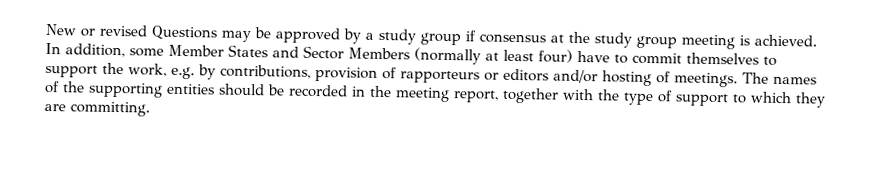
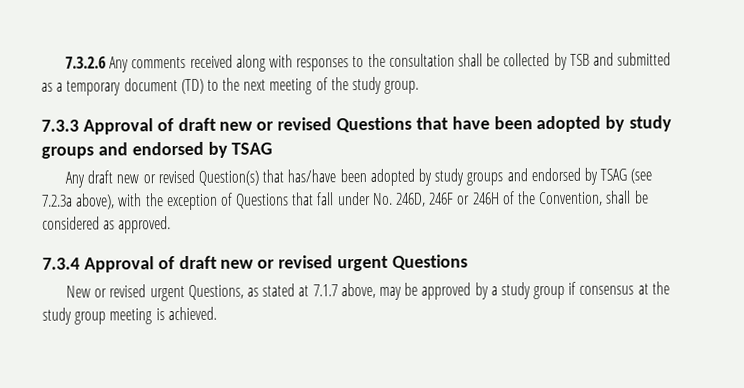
- New or revised Questions may be approved by a study group if consensus at the study group meeting is achieved. In addition, some Member States and Sector Members (normally at least four) have to commit themselves to support the work, e.g. by contributions, provision of rapporteurs or editors and/or hosting of meetings. The names of the supporting entities should be recorded in the meeting report, together with the type of support to which they are committing.
+ 7.3.2.6 Any comments received along with responses to the consultation shall be collected by TSB and submitted as a temporary document (TD) to the next meeting of the study group.
+ 7.3.3 Approval of draft new or revised Questions that have been adopted by study groups and endorsed by TSAG
+ Any draft new or revised Question(s) that has/have been adopted by study groups and endorsed by TSAG (see 7.2.3a above), with the exception of Questions that fall under No. 246D, 246F or 246H of the Convention, shall be considered as approved.
+ 7.3.4 Approval of draft new or revised urgent Questions
+ New or revised urgent Questions, as stated at 7.1.7 above, may be approved by a study group if consensus at the study group meeting is achieved.

